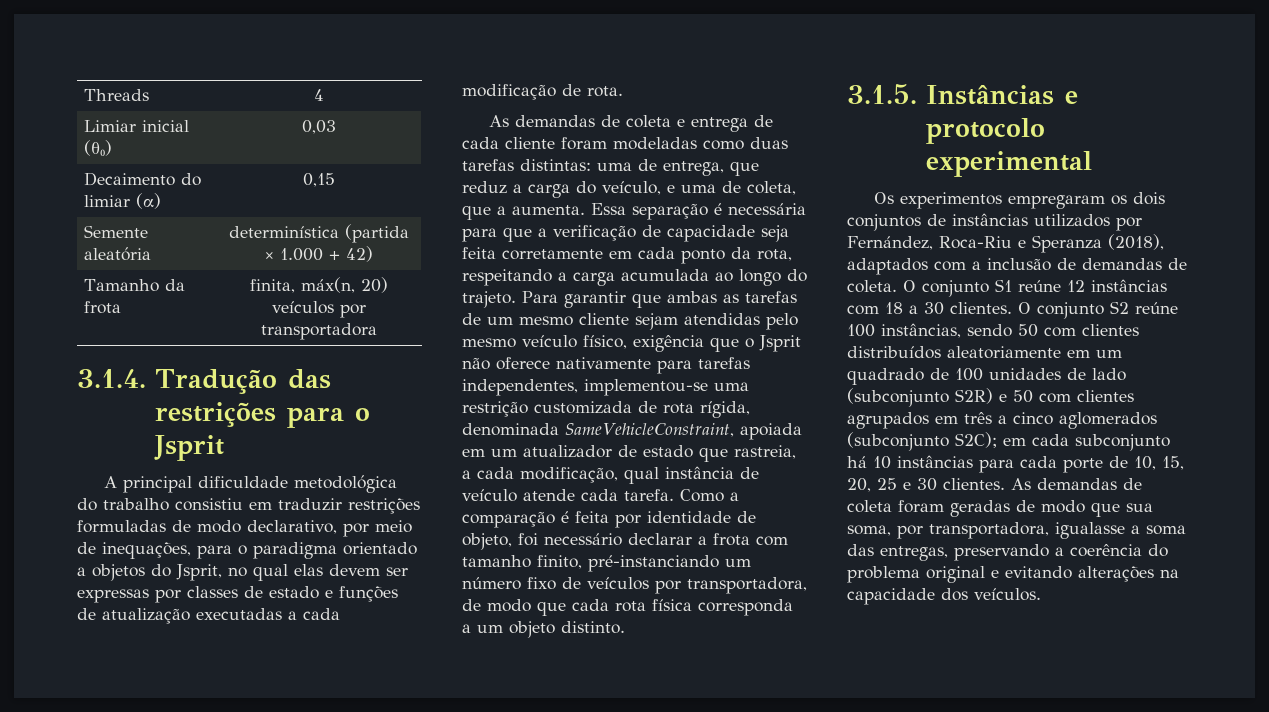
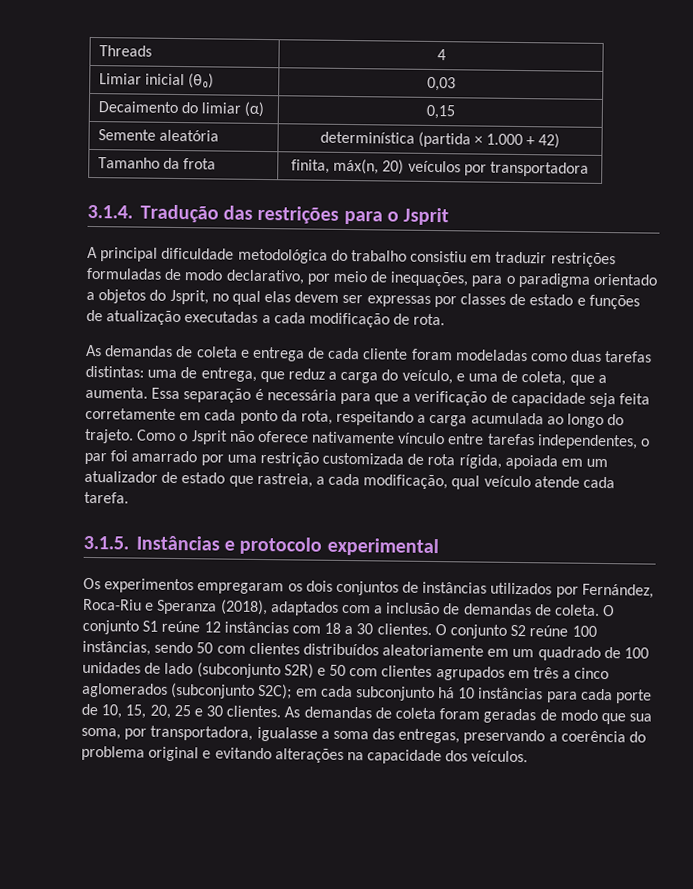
- Para garantir que ambas as tarefas de um mesmo cliente sejam atendidas pelo mesmo veículo físico, exigência que o Jsprit não oferece nativamente para tarefas independentes, implementou-se uma restrição customizada de rota rígida, denominada SameVehicleConstraint, apoiada em um atualizador de estado que rastreia, a cada modificação, qual instância de veículo atende cada tarefa. Como a comparação é feita por identidade de objeto, foi necessário declarar a frota com tamanho finito, pré-instanciando um número fixo de veículos por transportadora, de modo que cada rota física corresponda a um objeto distinto.
+ Como o Jsprit não oferece nativamente vínculo entre tarefas independentes, o par foi amarrado por uma restrição customizada de rota rígida, apoiada em um atualizador de estado que rastreia, a cada modificação, qual veículo atende cada tarefa.

